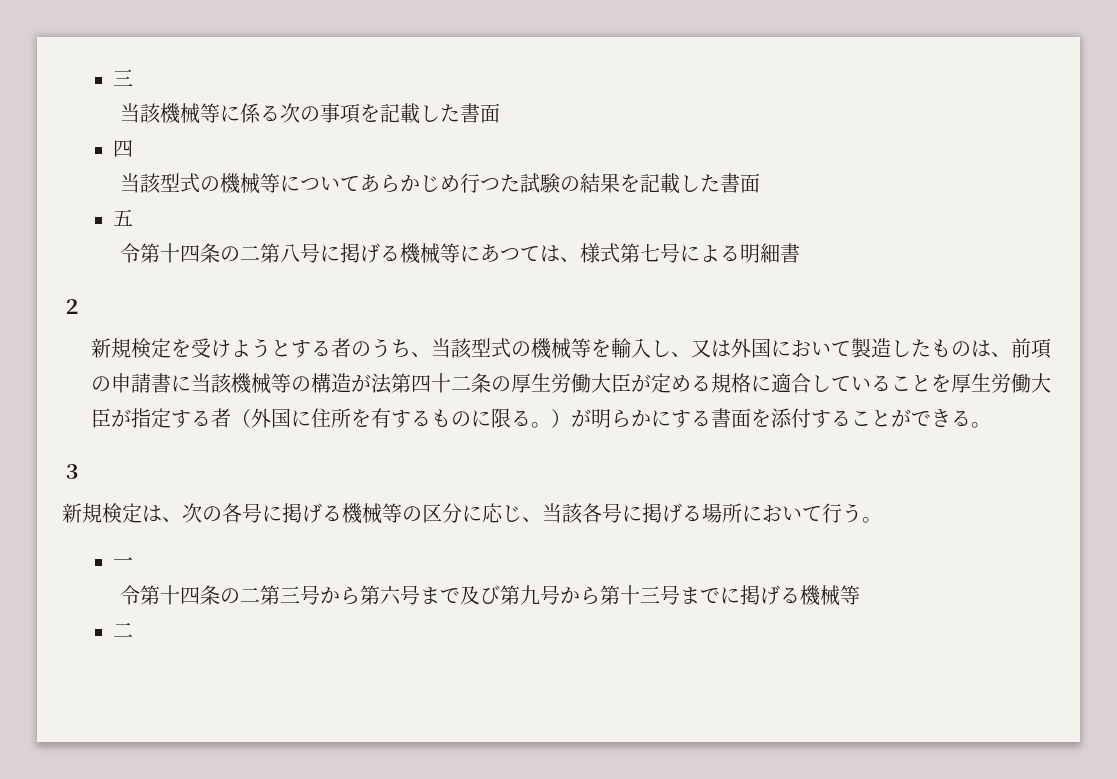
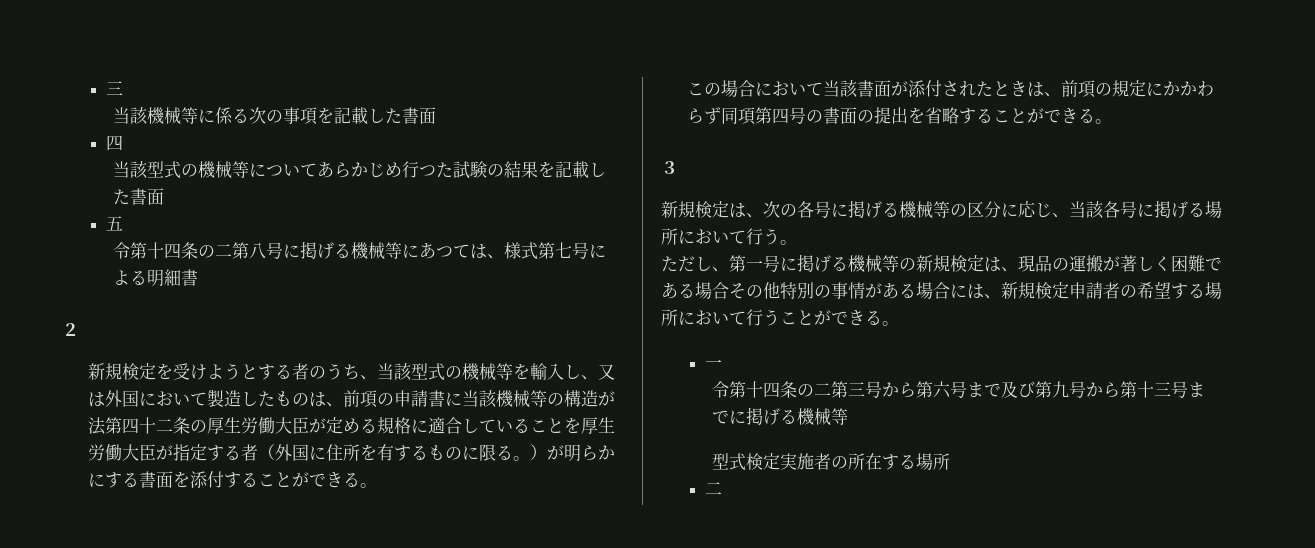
+ この場合において当該書面が添付されたときは、前項の規定にかかわらず同項第四号の書面の提出を省略することができる。
+ ただし、第一号に掲げる機械等の新規検定は、現品の運搬が著しく困難である場合その他特別の事情がある場合には、新規検定申請者の希望する場所において行うことができる。
+ 型式検定実施者の所在する場所

